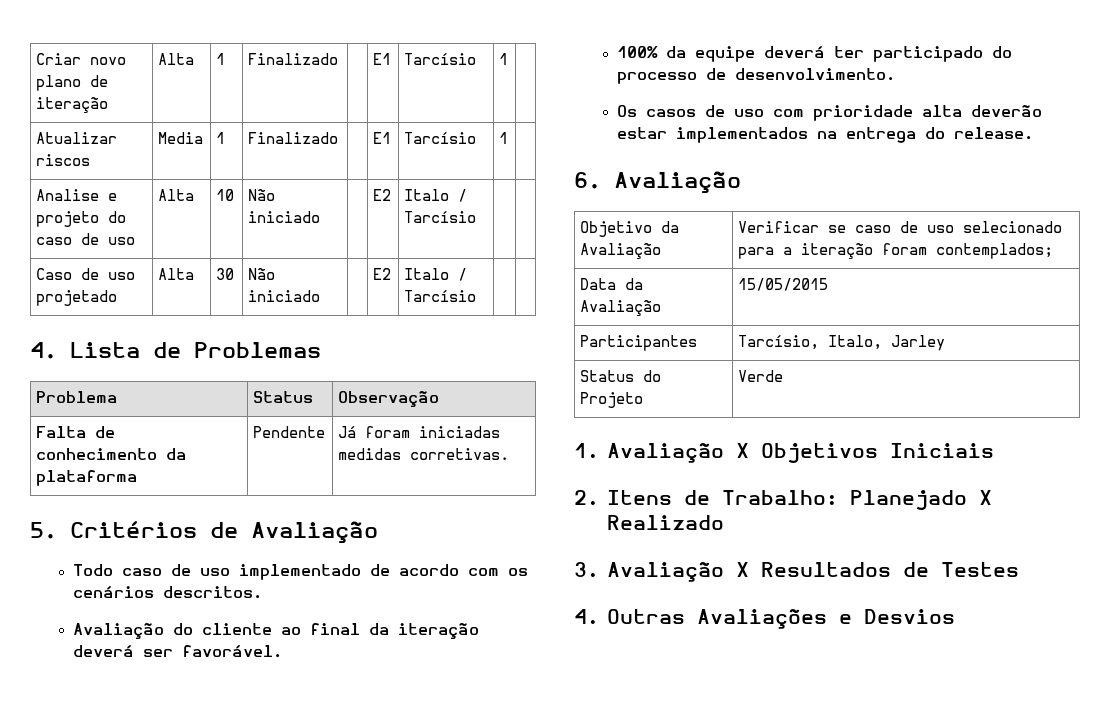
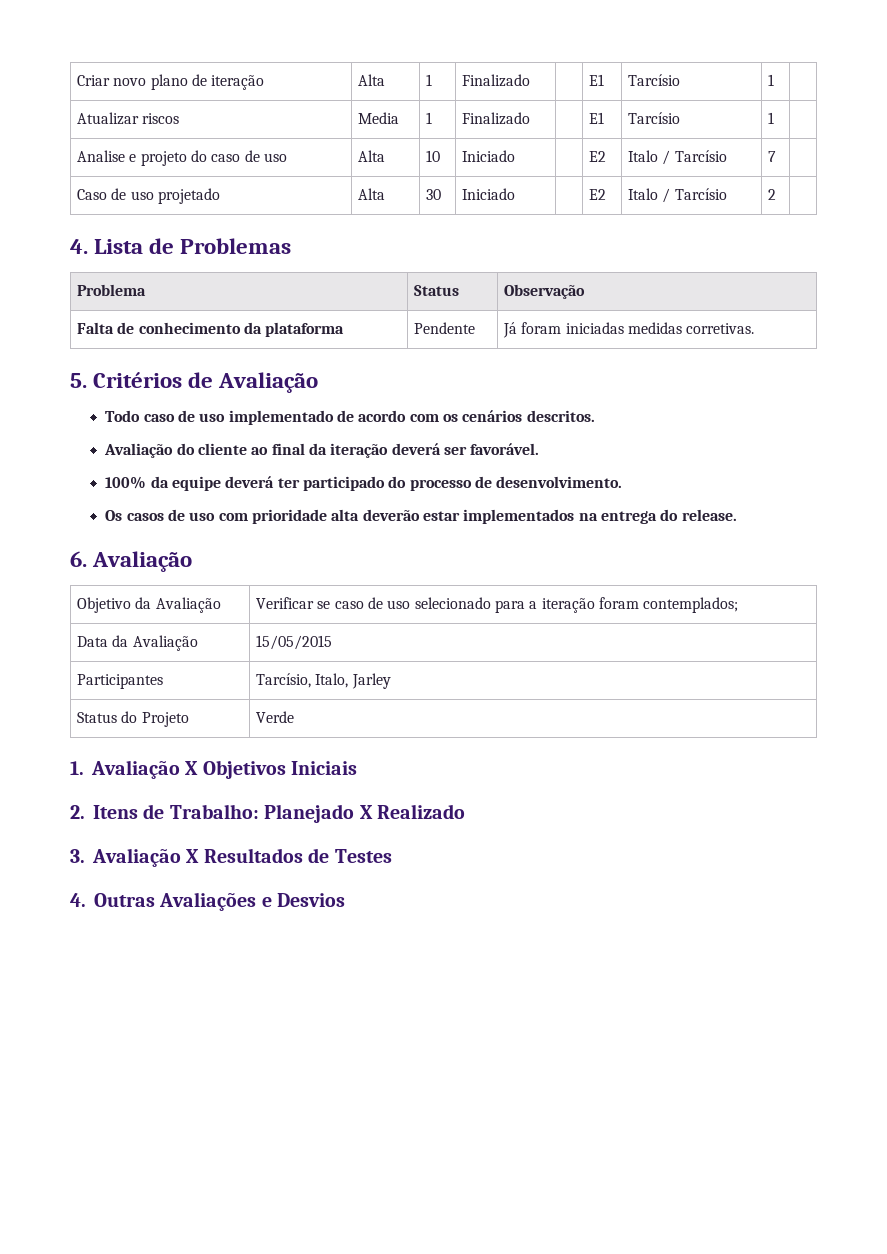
- Analise e projeto do caso de uso | Alta | 10 | Não iniciado | | E2 | Italo / Tarcísio | |
+ Analise e projeto do caso de uso | Alta | 10 | Iniciado | | E2 | Italo / Tarcísio | 7 |
- Caso de uso projetado | Alta | 30 | Não iniciado | | E2 | Italo / Tarcísio | |
+ Caso de uso projetado | Alta | 30 | Iniciado | | E2 | Italo / Tarcísio | 2 |

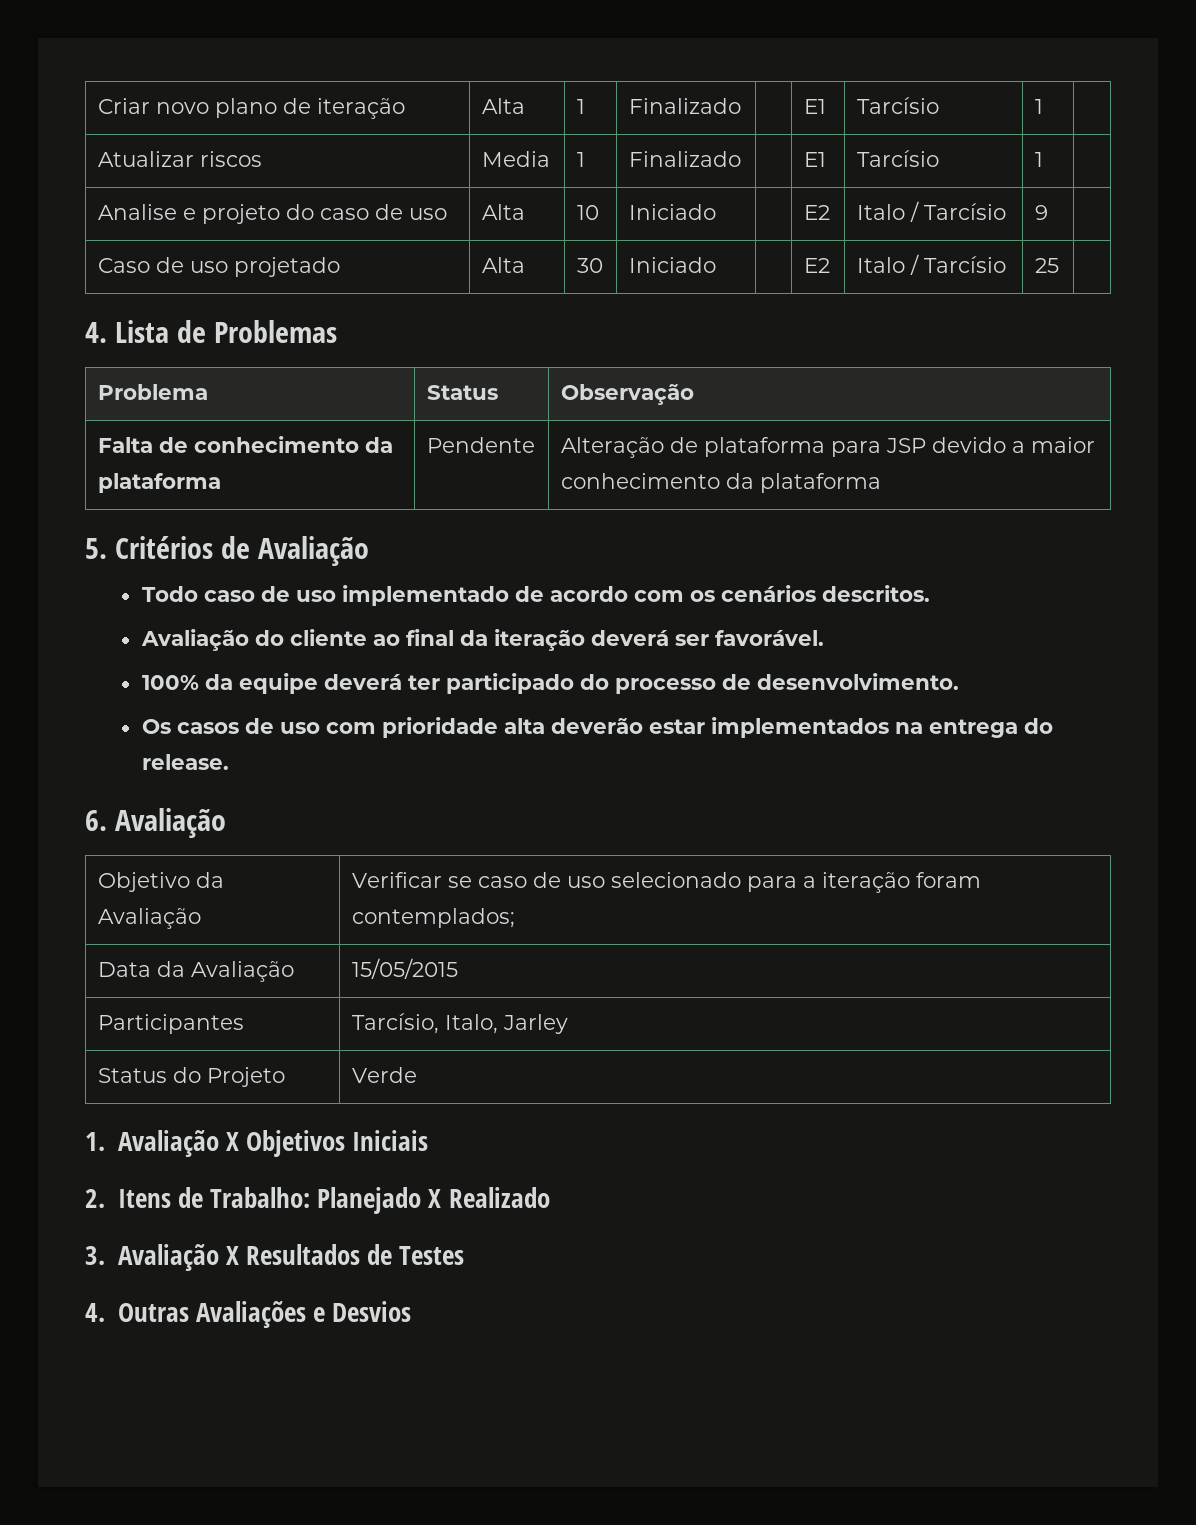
- Analise e projeto do caso de uso | Alta | 10 | Iniciado | | E2 | Italo / Tarcísio | 7 |
+ Analise e projeto do caso de uso | Alta | 10 | Iniciado | | E2 | Italo / Tarcísio | 9 |
- Caso de uso projetado | Alta | 30 | Iniciado | | E2 | Italo / Tarcísio | 2 |
+ Caso de uso projetado | Alta | 30 | Iniciado | | E2 | Italo / Tarcísio | 25 |
- Falta de conhecimento da plataforma | Pendente | Já foram iniciadas medidas corretivas.
+ Falta de conhecimento da plataforma | Pendente | Alteração de plataforma para JSP devido a maior conhecimento da plataforma

